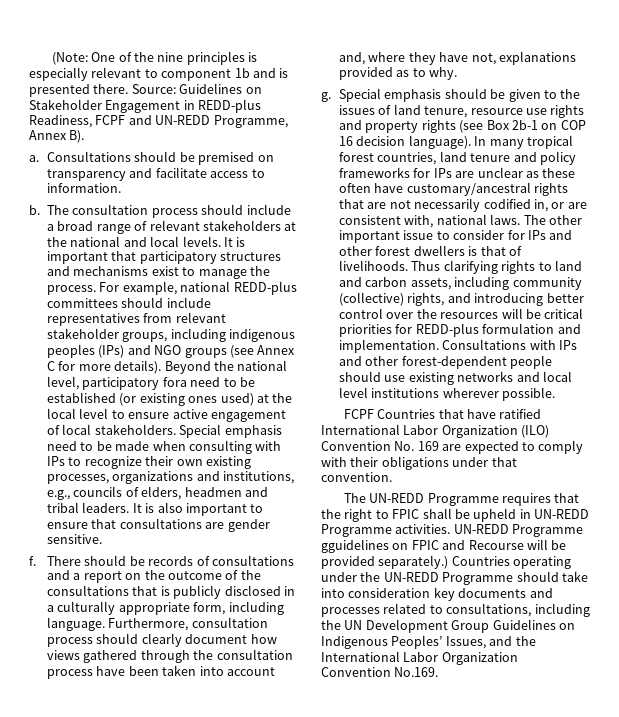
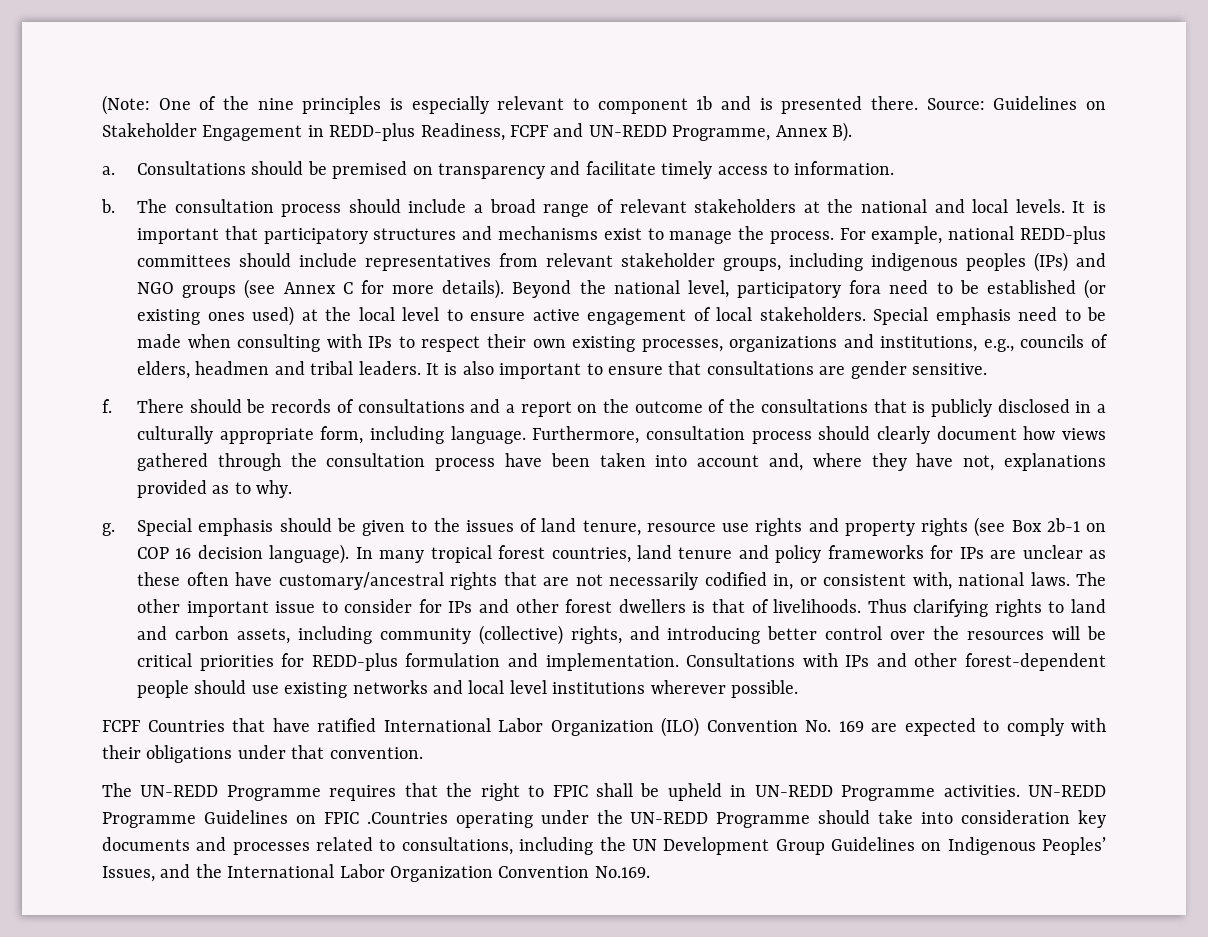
- Consultations should be premised on transparency and facilitate access to information.
+ Consultations should be premised on transparency and facilitate timely access to information.
- Special emphasis need to be made when consulting with IPs to recognize their own existing processes, organizations and institutions, e.g., councils of elders, headmen and tribal leaders.
+ Special emphasis need to be made when consulting with IPs to respect their own existing processes, organizations and institutions, e.g., councils of elders, headmen and tribal leaders.
- In many tropical forest countries, land tenure and policy frameworks for IPs are unclear as these often have customary/ancestral rights that are not necessarily codified in, or are consistent with, national laws.
+ In many tropical forest countries, land tenure and policy frameworks for IPs are unclear as these often have customary/ancestral rights that are not necessarily codified in, or consistent with, national laws.
- UN-REDD Programme gguidelines on FPIC and Recourse will be provided separately.) Countries operating under the UN-REDD Programme should take into consideration key documents and processes related to consultations, including the UN Development Group Guidelines on Indigenous Peoples’ Issues, and the International Labor Organization Convention No.169.
+ UN-REDD Programme Guidelines on FPIC .Countries operating under the UN-REDD Programme should take into consideration key documents and processes related to consultations, including the UN Development Group Guidelines on Indigenous Peoples’ Issues, and the International Labor Organization Convention No.169.

